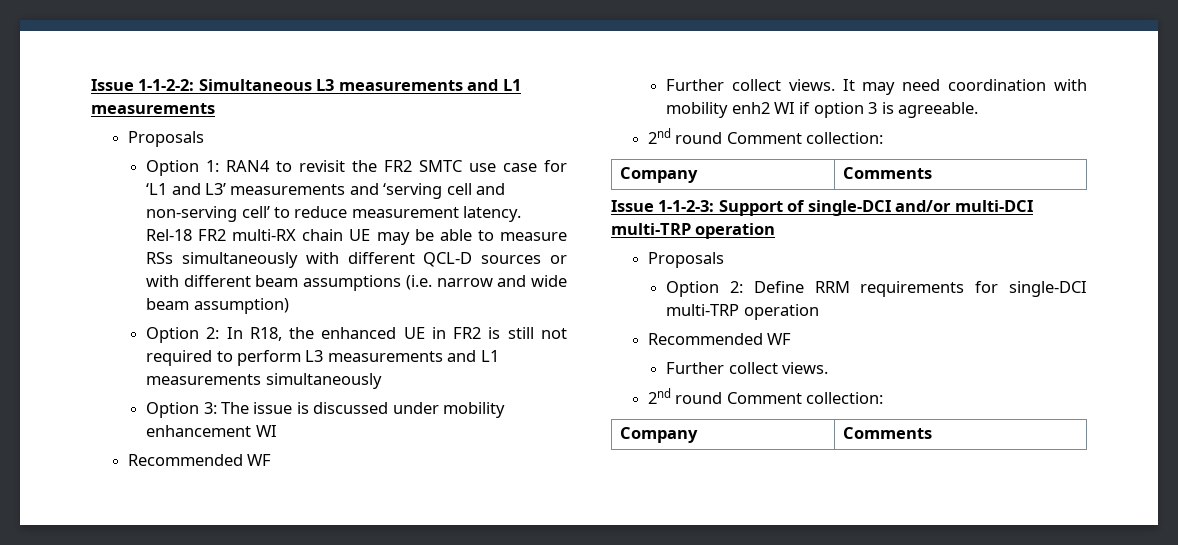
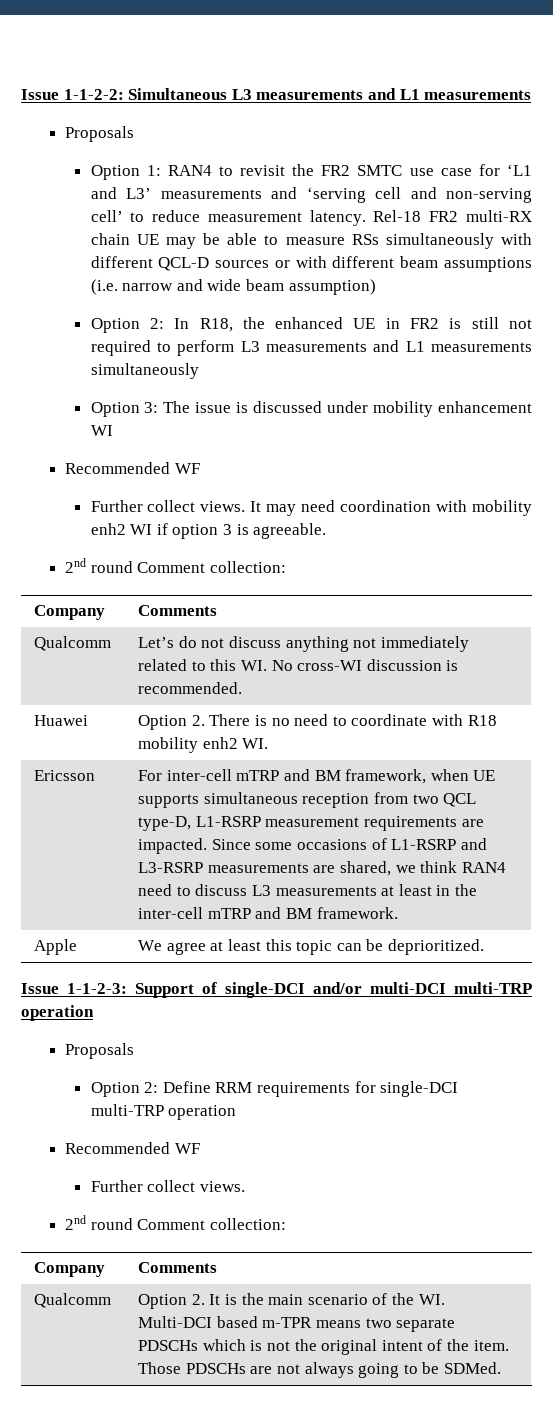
+ Qualcomm | Let’s do not discuss anything not immediately related to this WI. No cross-WI discussion is recommended.
+ Huawei | Option 2. There is no need to coordinate with R18 mobility enh2 WI.
+ Ericsson | For inter-cell mTRP and BM framework, when UE supports simultaneous reception from two QCL type-D, L1-RSRP measurement requirements are impacted. Since some occasions of L1-RSRP and L3-RSRP measurements are shared, we think RAN4 need to discuss L3 measurements at least in the inter-cell mTRP and BM framework.
+ Apple | We agree at least this topic can be deprioritized.
+ Qualcomm | Option 2. It is the main scenario of the WI. Multi-DCI based m-TPR means two separate PDSCHs which is not the original intent of the item. Those PDSCHs are not always going to be SDMed.

